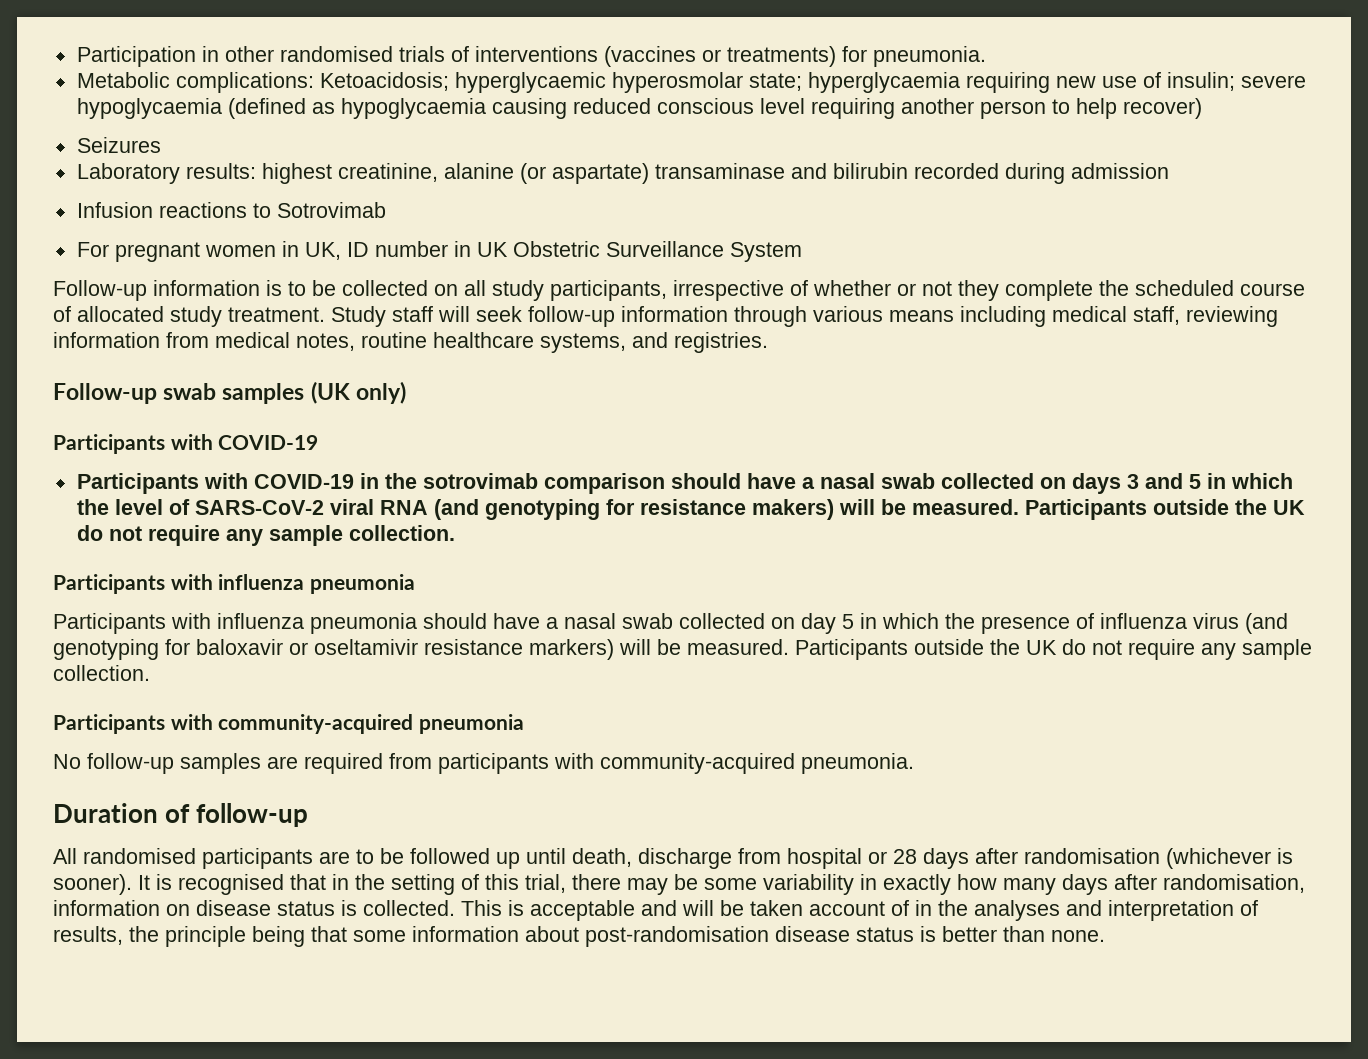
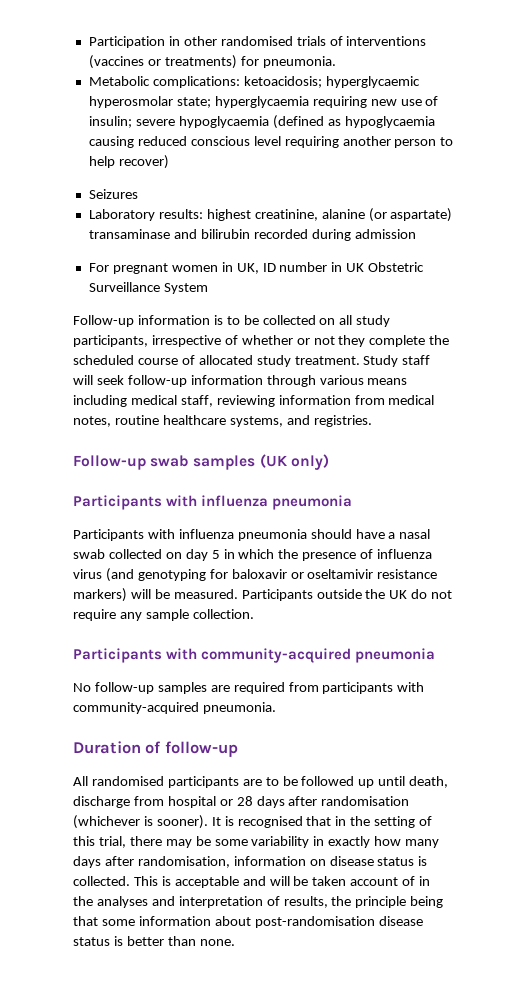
- Metabolic complications: Ketoacidosis; hyperglycaemic hyperosmolar state; hyperglycaemia requiring new use of insulin; severe hypoglycaemia (defined as hypoglycaemia causing reduced conscious level requiring another person to help recover)
+ Metabolic complications: ketoacidosis; hyperglycaemic hyperosmolar state; hyperglycaemia requiring new use of insulin; severe hypoglycaemia (defined as hypoglycaemia causing reduced conscious level requiring another person to help recover)
- Infusion reactions to Sotrovimab
  Follow-up swab samples (UK only)
- Participants with COVID-19
- Participants with COVID-19 in the sotrovimab comparison should have a nasal swab collected on days 3 and 5 in which the level of SARS-CoV-2 viral RNA (and genotyping for resistance makers) will be measured. Participants outside the UK do not require any sample collection.

